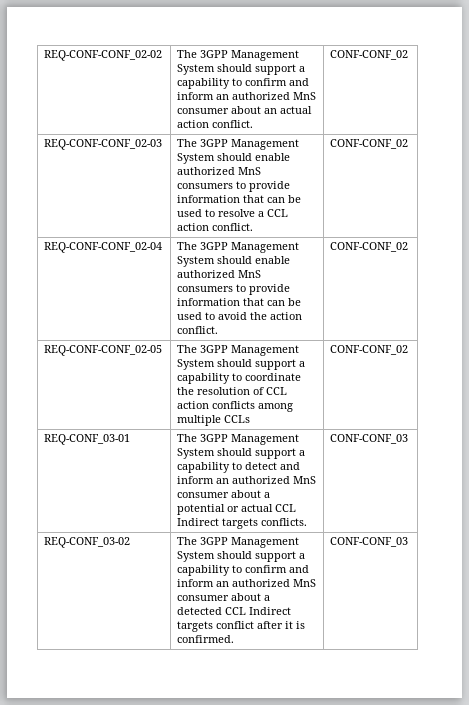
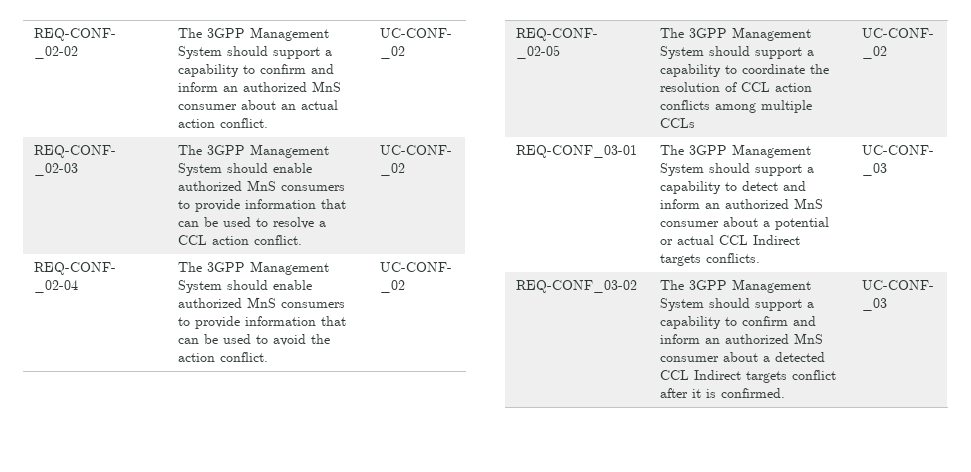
- REQ-CONF-CONF_02-02 | The 3GPP Management System should support a capability to confirm and inform an authorized MnS consumer about an actual action conflict. | CONF-CONF_02
- REQ-CONF-CONF_02-03 | The 3GPP Management System should enable authorized MnS consumers to provide information that can be used to resolve a CCL action conflict. | CONF-CONF_02
- REQ-CONF-CONF_02-04 | The 3GPP Management System should enable authorized MnS consumers to provide information that can be used to avoid the action conflict. | CONF-CONF_02
- REQ-CONF-CONF_02-05 | The 3GPP Management System should support a capability to coordinate the resolution of CCL action conflicts among multiple CCLs | CONF-CONF_02
+ REQ-CONF- _02-02 | The 3GPP Management System should support a capability to confirm and inform an authorized MnS consumer about an actual action conflict. | UC-CONF- _02
+ REQ-CONF- _02-03 | The 3GPP Management System should enable authorized MnS consumers to provide information that can be used to resolve a CCL action conflict. | UC-CONF- _02
+ REQ-CONF- _02-04 | The 3GPP Management System should enable authorized MnS consumers to provide information that can be used to avoid the action conflict. | UC-CONF- _02
+ REQ-CONF- _02-05 | The 3GPP Management System should support a capability to coordinate the resolution of CCL action conflicts among multiple CCLs | UC-CONF- _02
- REQ-CONF_03-01 | The 3GPP Management System should support a capability to detect and inform an authorized MnS consumer about a potential or actual CCL Indirect targets conflicts. | CONF-CONF_03
+ REQ-CONF_03-01 | The 3GPP Management System should support a capability to detect and inform an authorized MnS consumer about a potential or actual CCL Indirect targets conflicts. | UC-CONF- _03
- REQ-CONF_03-02 | The 3GPP Management System should support a capability to confirm and inform an authorized MnS consumer about a detected CCL Indirect targets conflict after it is confirmed. | CONF-CONF_03
+ REQ-CONF_03-02 | The 3GPP Management System should support a capability to confirm and inform an authorized MnS consumer about a detected CCL Indirect targets conflict after it is confirmed. | UC-CONF- _03

